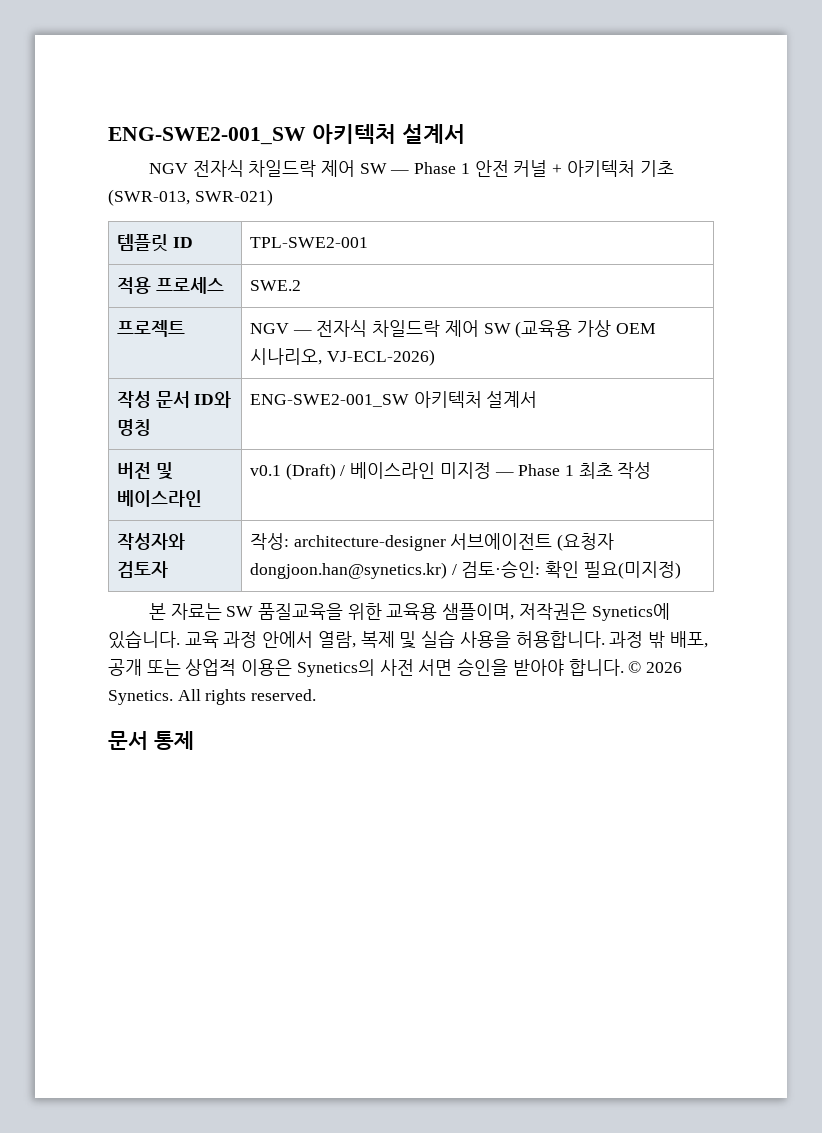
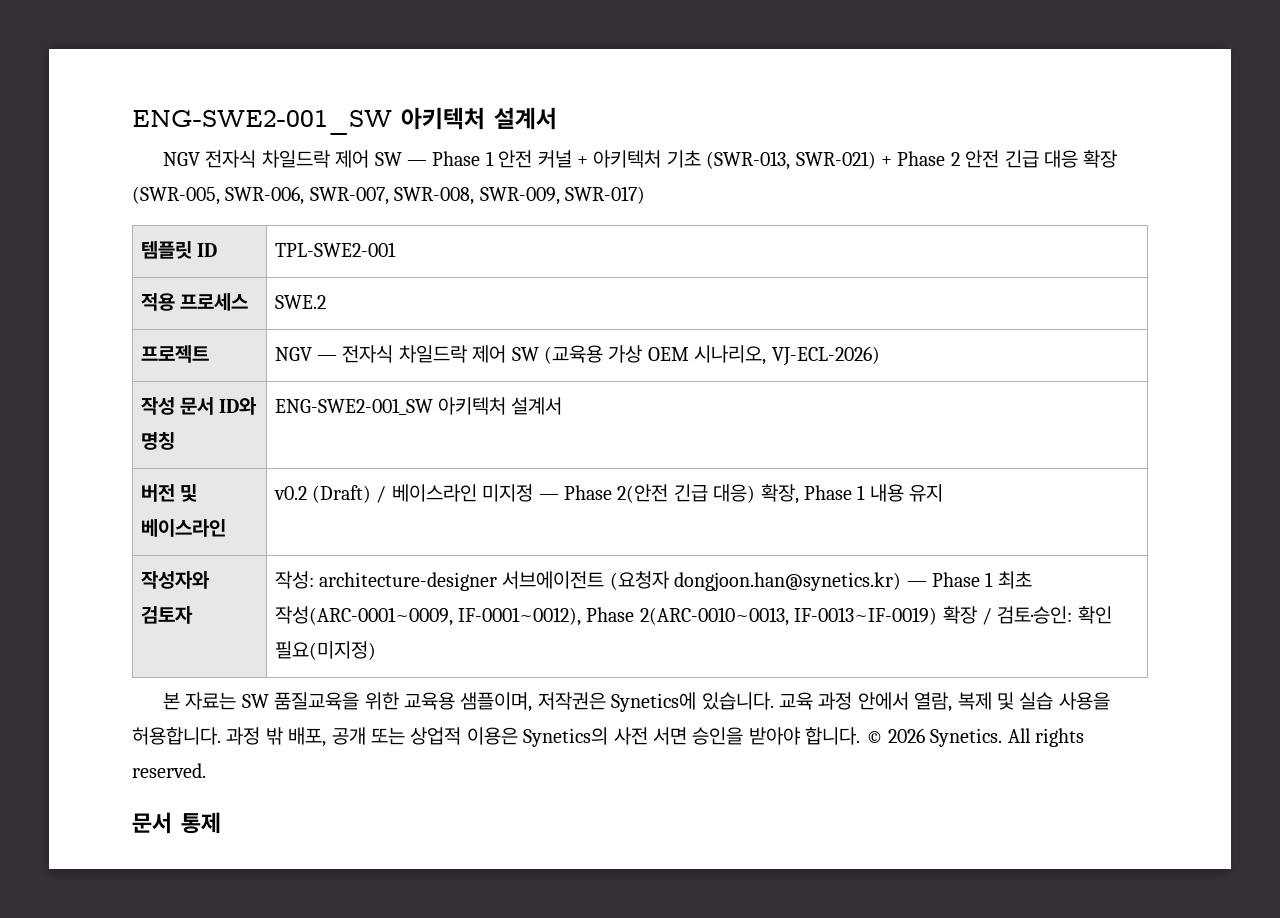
- NGV 전자식 차일드락 제어 SW — Phase 1 안전 커널 + 아키텍처 기초 (SWR-013, SWR-021)
+ NGV 전자식 차일드락 제어 SW — Phase 1 안전 커널 + 아키텍처 기초 (SWR-013, SWR-021) + Phase 2 안전 긴급 대응 확장 (SWR-005, SWR-006, SWR-007, SWR-008, SWR-009, SWR-017)
- 버전 및 베이스라인 | v0.1 (Draft) / 베이스라인 미지정 — Phase 1 최초 작성
+ 버전 및 베이스라인 | v0.2 (Draft) / 베이스라인 미지정 — Phase 2(안전 긴급 대응) 확장, Phase 1 내용 유지
- 작성자와 검토자 | 작성: architecture-designer 서브에이전트 (요청자 dongjoon.han@synetics.kr) / 검토·승인: 확인 필요(미지정)
+ 작성자와 검토자 | 작성: architecture-designer 서브에이전트 (요청자 dongjoon.han@synetics.kr) — Phase 1 최초 작성(ARC-0001~0009, IF-0001~0012), Phase 2(ARC-0010~0013, IF-0013~IF-0019) 확장 / 검토·승인: 확인 필요(미지정)

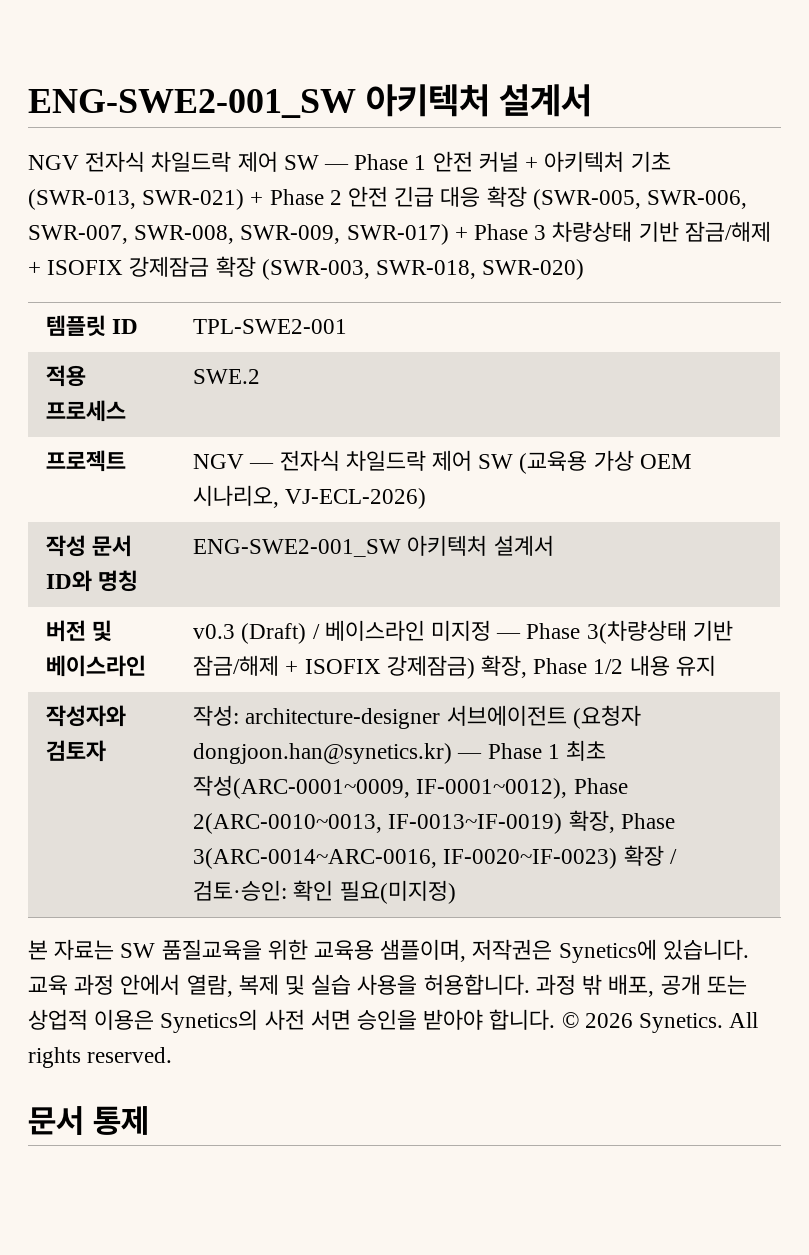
- NGV 전자식 차일드락 제어 SW — Phase 1 안전 커널 + 아키텍처 기초 (SWR-013, SWR-021) + Phase 2 안전 긴급 대응 확장 (SWR-005, SWR-006, SWR-007, SWR-008, SWR-009, SWR-017)
+ NGV 전자식 차일드락 제어 SW — Phase 1 안전 커널 + 아키텍처 기초 (SWR-013, SWR-021) + Phase 2 안전 긴급 대응 확장 (SWR-005, SWR-006, SWR-007, SWR-008, SWR-009, SWR-017) + Phase 3 차량상태 기반 잠금/해제 + ISOFIX 강제잠금 확장 (SWR-003, SWR-018, SWR-020)
- 버전 및 베이스라인 | v0.2 (Draft) / 베이스라인 미지정 — Phase 2(안전 긴급 대응) 확장, Phase 1 내용 유지
+ 버전 및 베이스라인 | v0.3 (Draft) / 베이스라인 미지정 — Phase 3(차량상태 기반 잠금/해제 + ISOFIX 강제잠금) 확장, Phase 1/2 내용 유지
- 작성자와 검토자 | 작성: architecture-designer 서브에이전트 (요청자 dongjoon.han@synetics.kr) — Phase 1 최초 작성(ARC-0001~0009, IF-0001~0012), Phase 2(ARC-0010~0013, IF-0013~IF-0019) 확장 / 검토·승인: 확인 필요(미지정)
+ 작성자와 검토자 | 작성: architecture-designer 서브에이전트 (요청자 dongjoon.han@synetics.kr) — Phase 1 최초 작성(ARC-0001~0009, IF-0001~0012), Phase 2(ARC-0010~0013, IF-0013~IF-0019) 확장, Phase 3(ARC-0014~ARC-0016, IF-0020~IF-0023) 확장 / 검토·승인: 확인 필요(미지정)

